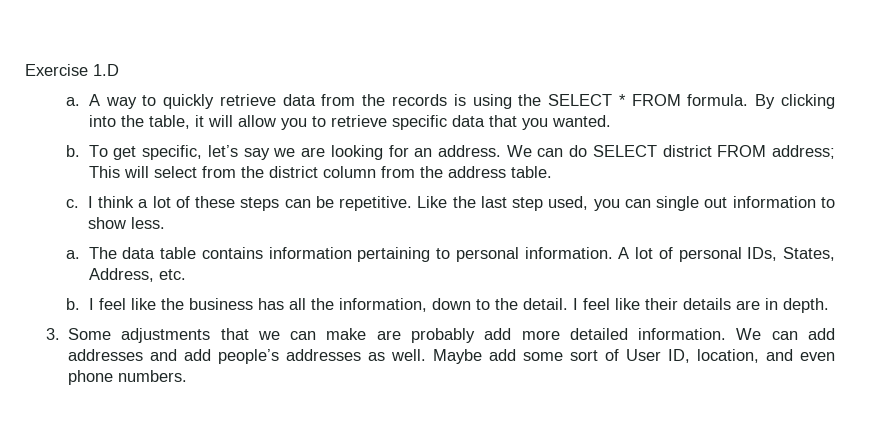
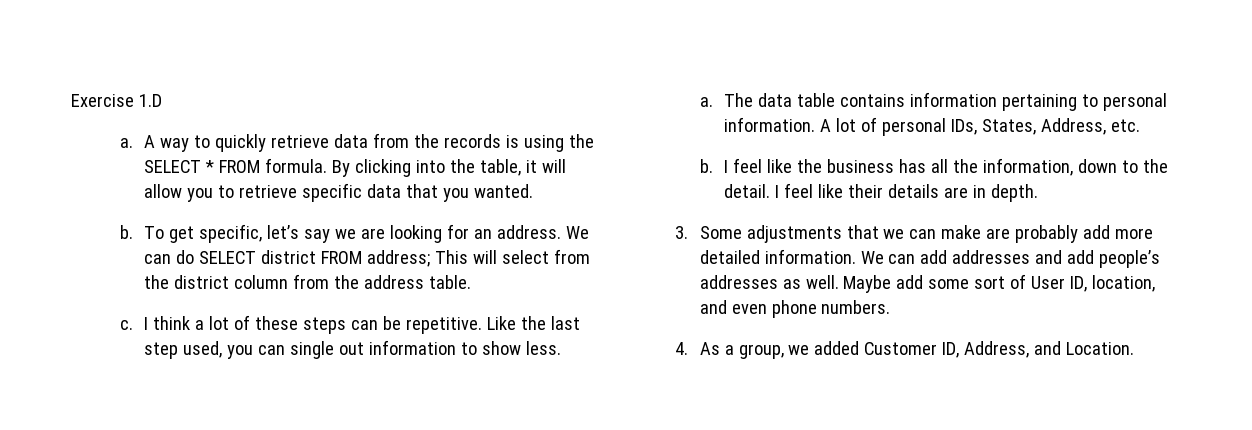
+ 4. As a group, we added Customer ID, Address, and Location.

